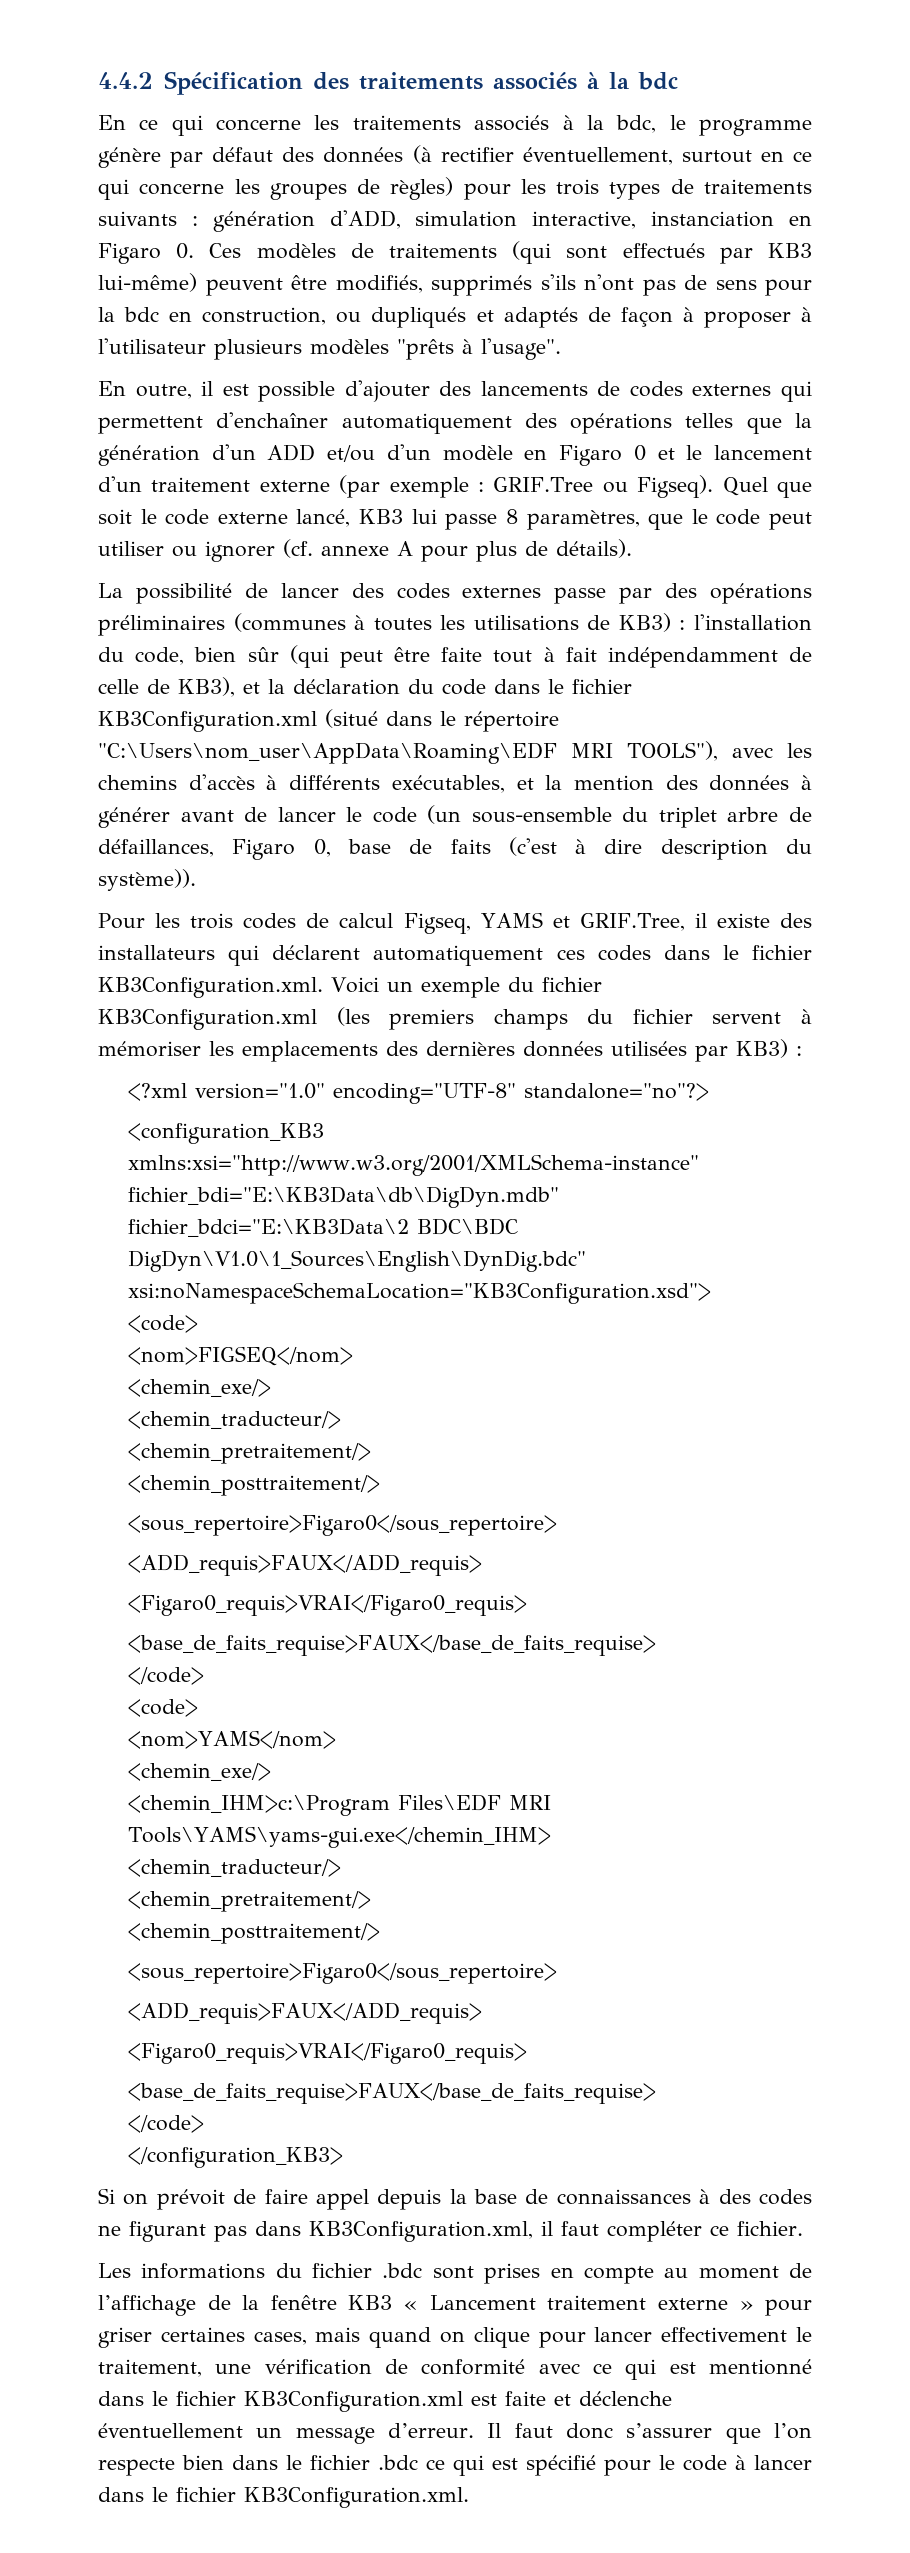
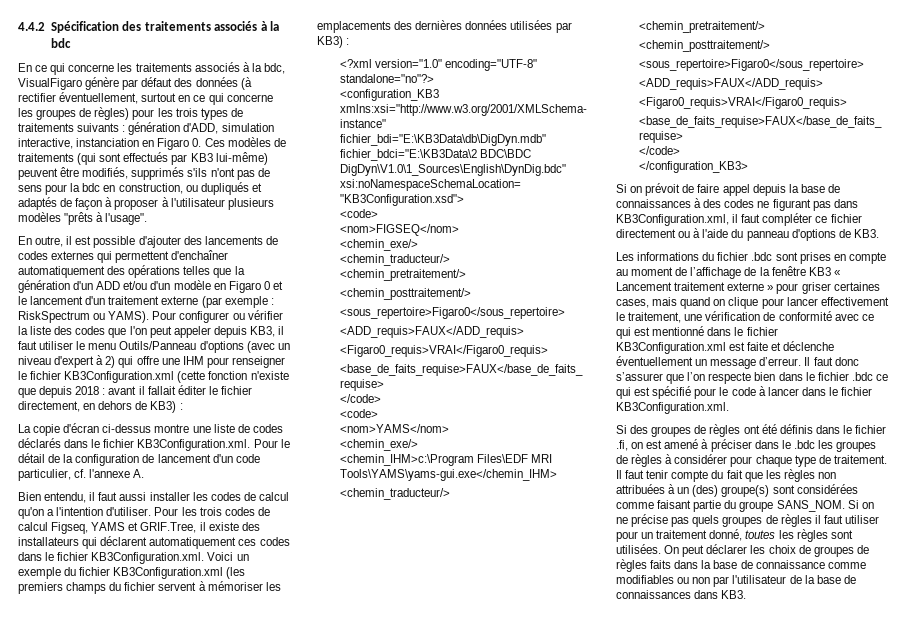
- En ce qui concerne les traitements associés à la bdc, le programme génère par défaut des données (à rectifier éventuellement, surtout en ce qui concerne les groupes de règles) pour les trois types de traitements suivants :
+ En ce qui concerne les traitements associés à la bdc, VisualFigaro génère par défaut des données (à rectifier éventuellement, surtout en ce qui concerne les groupes de règles) pour les trois types de traitements suivants :
- GRIF.Tree ou Figseq). Quel que soit le code externe lancé, KB3 lui passe 8 paramètres, que le code peut utiliser ou ignorer (cf. annexe A pour plus de détails).
- La possibilité de lancer des codes externes passe par des opérations préliminaires (communes à toutes les utilisations de KB3) : l'installation du code, bien sûr (qui peut être faite tout à fait indépendamment de celle de KB3), et la déclaration du code dans le fichier KB3Configuration.xml (situé dans le répertoire "C:\Users\nom_user\AppData\Roaming\EDF MRI TOOLS"), avec les chemins d'accès à différents exécutables, et la mention des données à générer avant de lancer le code (un sous-ensemble du triplet arbre de défaillances, Figaro 0, base de faits (c'est à dire description du système)).
- Pour les trois codes de calcul Figseq, YAMS et GRIF.Tree, il existe des installateurs qui déclarent automatiquement ces codes dans le fichier KB3Configuration.xml. Voici un exemple du fichier KB3Configuration.xml (les premiers champs du fichier servent à mémoriser les emplacements des dernières données utilisées par KB3) :
+ RiskSpectrum ou YAMS). Pour configurer ou vérifier la liste des codes que l'on peut appeler depuis KB3, il faut utiliser le menu Outils/Panneau d'options (avec un niveau d'expert à 2) qui offre une IHM pour renseigner le fichier KB3Configuration.xml (cette fonction n'existe que depuis 2018 : avant il fallait éditer le fichier directement, en dehors de KB3) :
+ La copie d'écran ci-dessus montre une liste de codes déclarés dans le fichier KB3Configuration.xml. Pour le détail de la configuration de lancement d'un code particulier, cf. l'annexe A.
+ Bien entendu, il faut aussi installer les codes de calcul qu'on a l'intention d'utiliser. Pour les trois codes de calcul Figseq, YAMS et GRIF.Tree, il existe des installateurs qui déclarent automatiquement ces codes dans le fichier KB3Configuration.xml. Voici un exemple du fichier KB3Configuration.xml (les premiers champs du fichier servent à mémoriser les emplacements des dernières données utilisées par KB3) :
- Si on prévoit de faire appel depuis la base de connaissances à des codes ne figurant pas dans KB3Configuration.xml, il faut compléter ce fichier.
+ Si on prévoit de faire appel depuis la base de connaissances à des codes ne figurant pas dans KB3Configuration.xml, il faut compléter ce fichier directement ou à l'aide du panneau d'options de KB3.
+ Si des groupes de règles ont été définis dans le fichier .fi, on est amené à préciser dans le .bdc les groupes de règles à considérer pour chaque type de traitement. Il faut tenir compte du fait que les règles non attribuées à un (des) groupe(s) sont considérées comme faisant partie du groupe SANS_NOM. Si on ne précise pas quels groupes de règles il faut utiliser pour un traitement donné, toutes les règles sont utilisées. On peut déclarer les choix de groupes de règles faits dans la base de connaissance comme modifiables ou non par l'utilisateur de la base de connaissances dans KB3.

